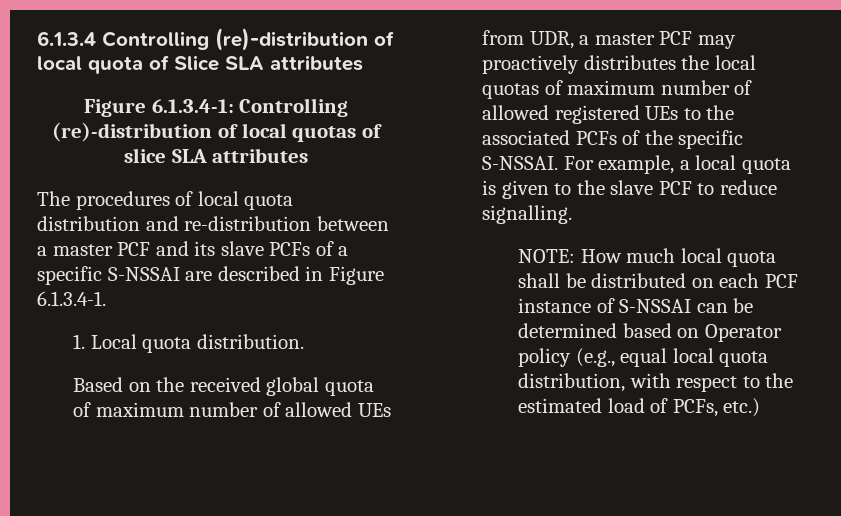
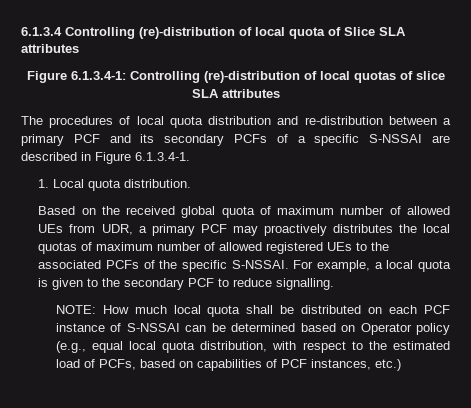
- The procedures of local quota distribution and re-distribution between a master PCF and its slave PCFs of a specific S-NSSAI are described in Figure 6.1.3.4-1.
+ The procedures of local quota distribution and re-distribution between a primary PCF and its secondary PCFs of a specific S-NSSAI are described in Figure 6.1.3.4-1.
- Based on the received global quota of maximum number of allowed UEs from UDR, a master PCF may proactively distributes the local quotas of maximum number of allowed registered UEs to the associated PCFs of the specific S-NSSAI.
+ Based on the received global quota of maximum number of allowed UEs from UDR, a primary PCF may proactively distributes the local quotas of maximum number of allowed registered UEs to the associated PCFs of the specific S-NSSAI.
- For example, a local quota is given to the slave PCF to reduce signalling.
+ For example, a local quota is given to the secondary PCF to reduce signalling.
- NOTE: How much local quota shall be distributed on each PCF instance of S-NSSAI can be determined based on Operator policy (e.g., equal local quota distribution, with respect to the estimated load of PCFs, etc.)
+ NOTE: How much local quota shall be distributed on each PCF instance of S-NSSAI can be determined based on Operator policy (e.g., equal local quota distribution, with respect to the estimated load of PCFs, based on capabilities of PCF instances, etc.)

